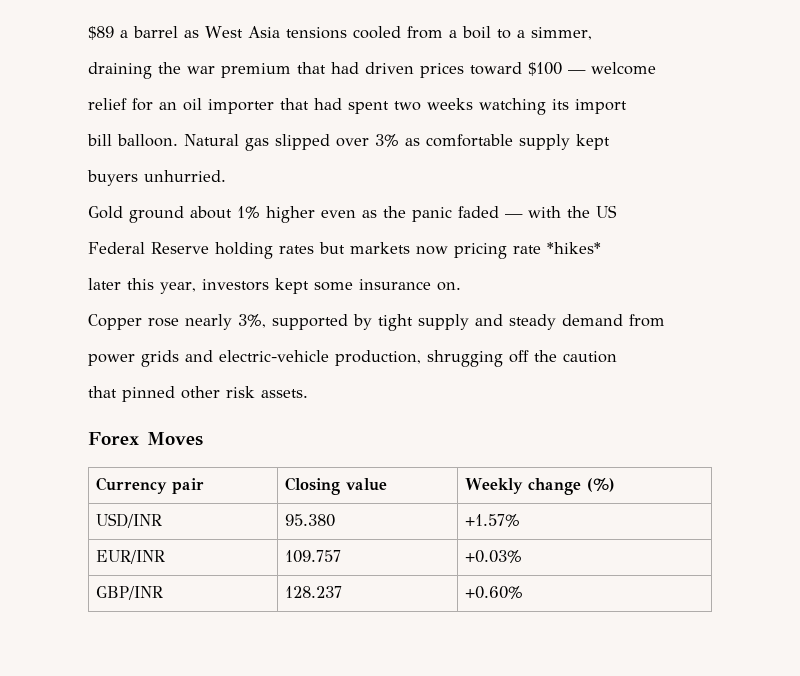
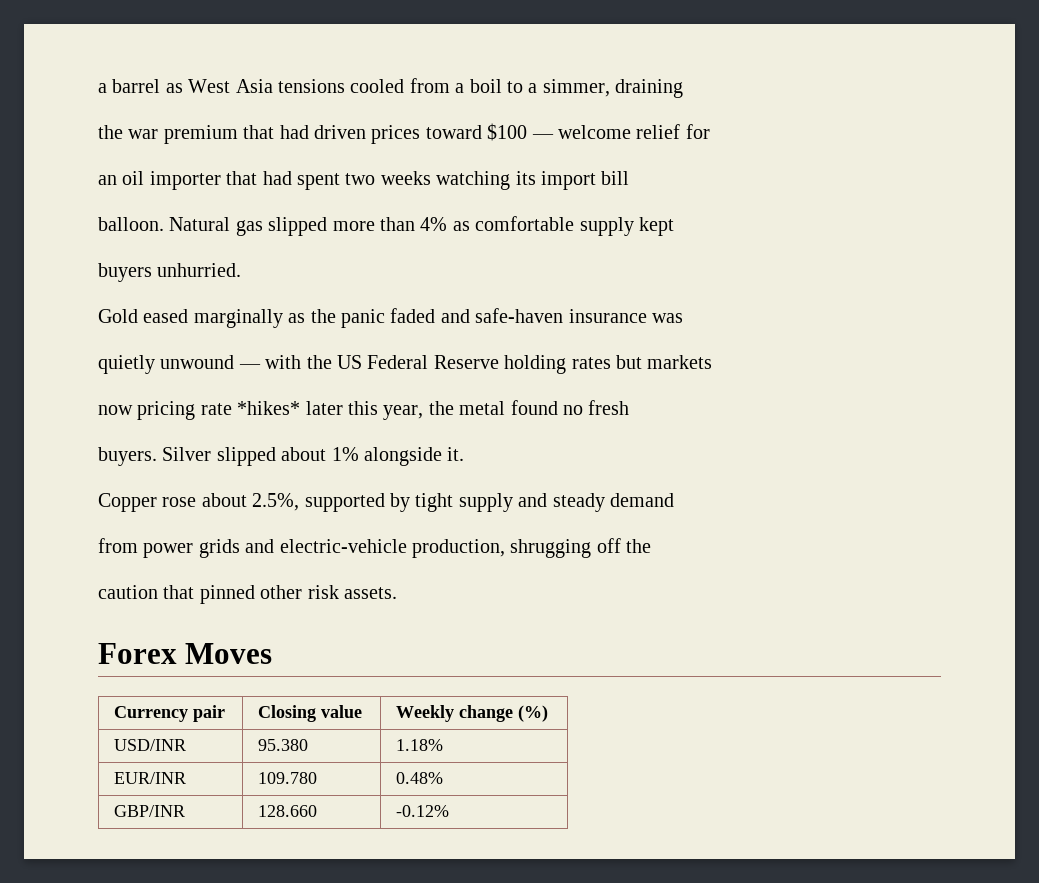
- $89 a barrel as West Asia tensions cooled from a boil to a simmer,
- draining the war premium that had driven prices toward $100 — welcome
- relief for an oil importer that had spent two weeks watching its import
- bill balloon.
+ a barrel as West Asia tensions cooled from a boil to a simmer, draining
+ the war premium that had driven prices toward $100 — welcome relief for
+ an oil importer that had spent two weeks watching its import bill
+ balloon.
- Natural gas slipped over 3% as comfortable supply kept
+ Natural gas slipped more than 4% as comfortable supply kept
- Gold ground about 1% higher even as the panic faded — with the US
- Federal Reserve holding rates but markets now pricing rate *hikes*
- later this year, investors kept some insurance on.
+ Gold eased marginally as the panic faded and safe-haven insurance was
+ quietly unwound — with the US Federal Reserve holding rates but markets
+ now pricing rate *hikes* later this year, the metal found no fresh
+ buyers. Silver slipped about 1% alongside it.
- Copper rose nearly 3%, supported by tight supply and steady demand from
- power grids and electric-vehicle production, shrugging off the caution
- that pinned other risk assets.
+ Copper rose about 2.5%, supported by tight supply and steady demand
+ from power grids and electric-vehicle production, shrugging off the
+ caution that pinned other risk assets.
- USD/INR | 95.380 | +1.57%
+ USD/INR | 95.380 | 1.18%
- EUR/INR | 109.757 | +0.03%
+ EUR/INR | 109.780 | 0.48%
- GBP/INR | 128.237 | +0.60%
+ GBP/INR | 128.660 | -0.12%

